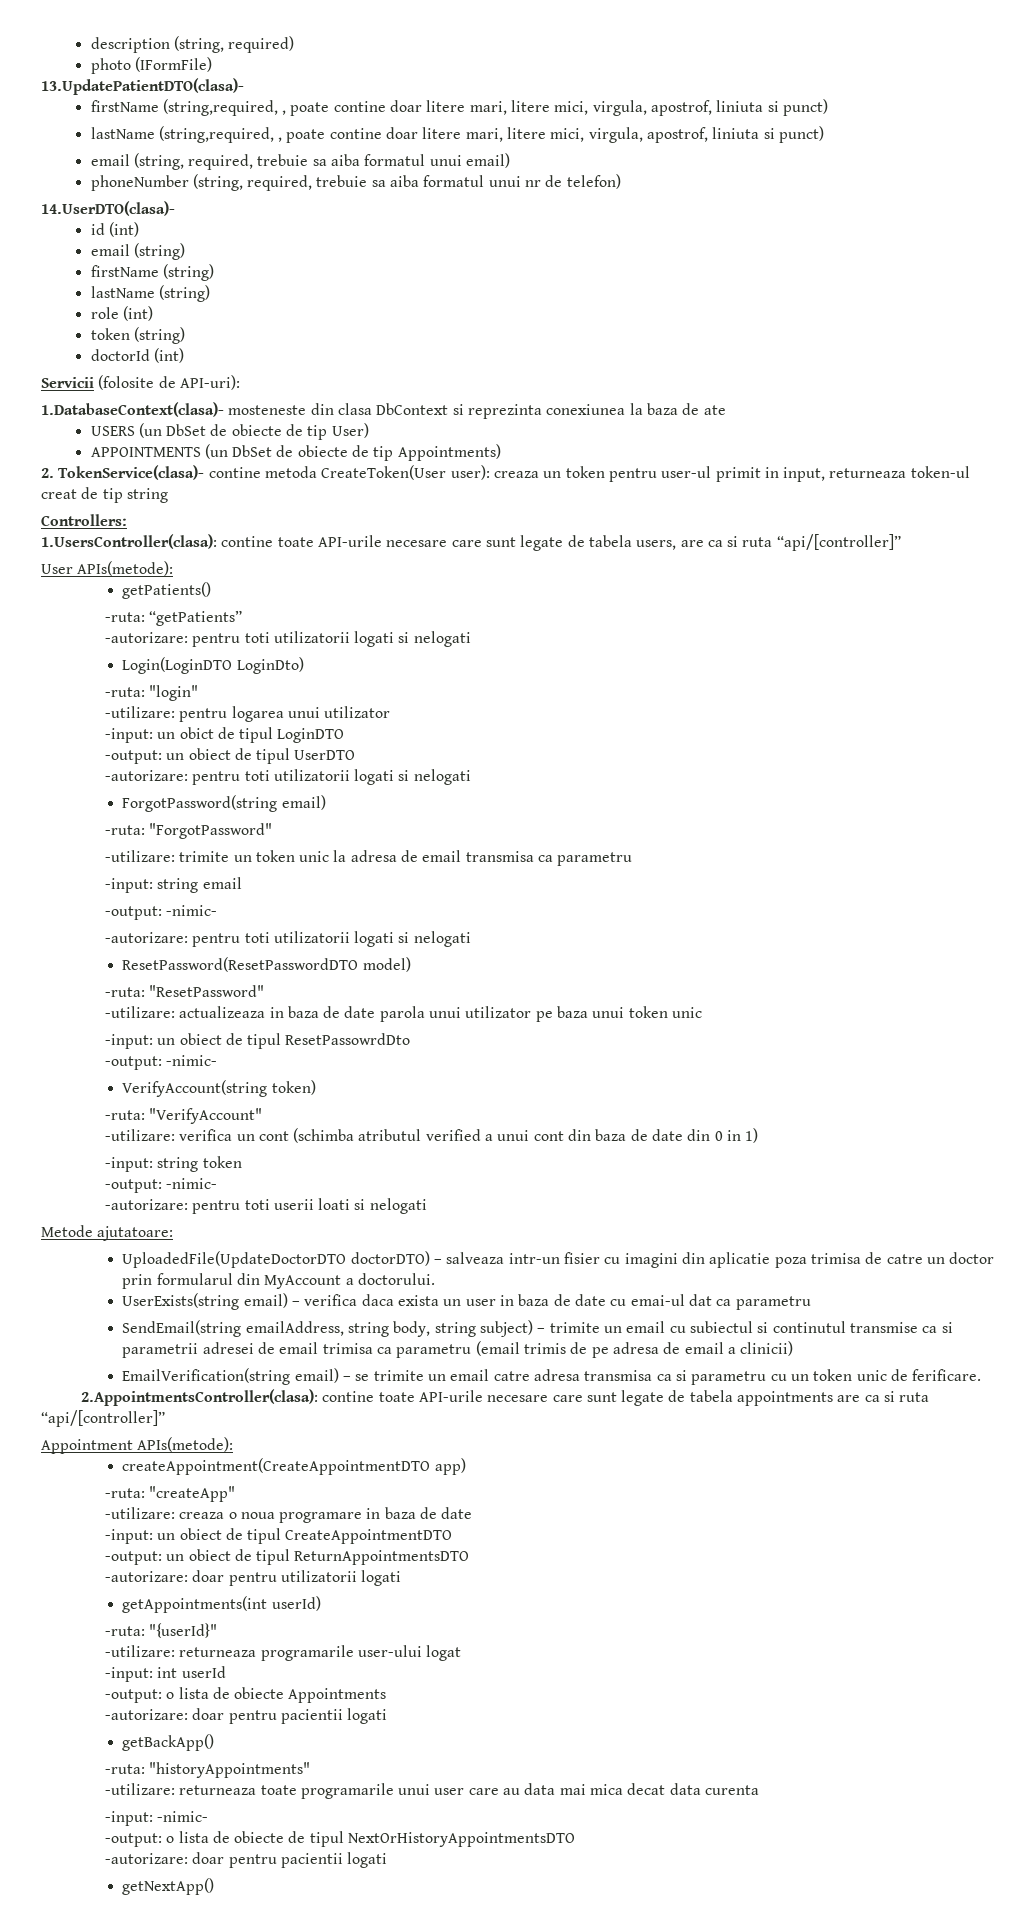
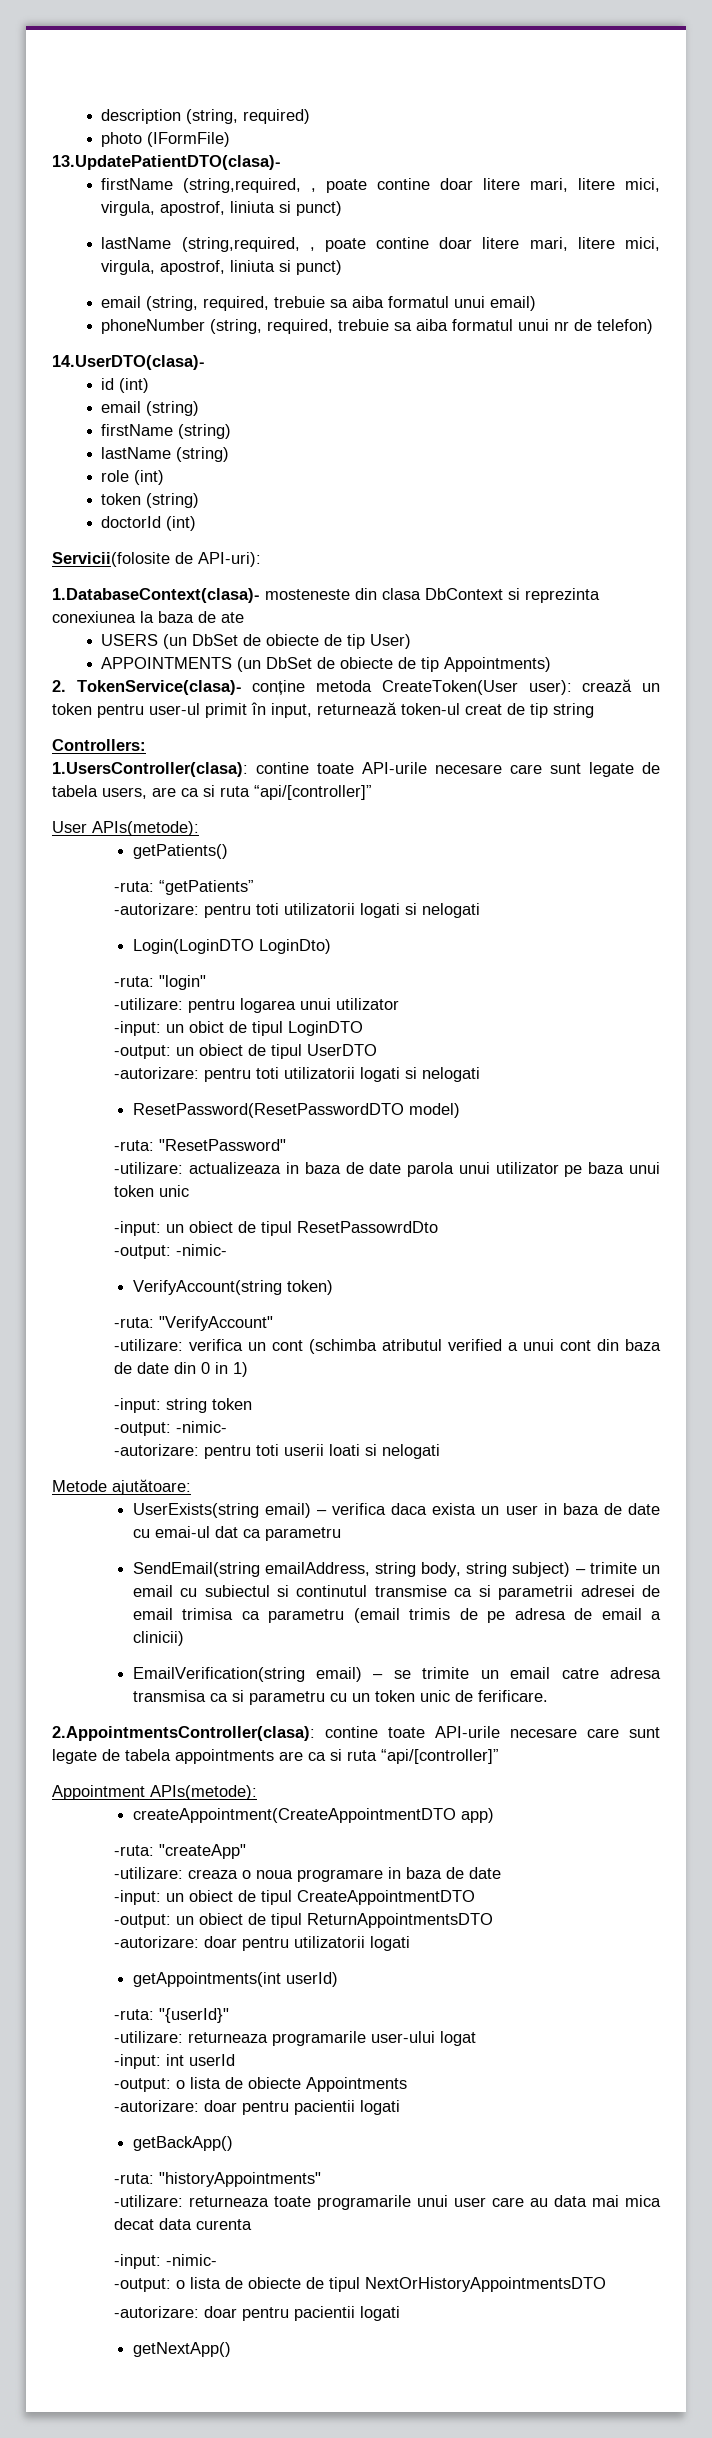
- Servicii (folosite de API-uri):
+ Servicii(folosite de API-uri):
- 2. TokenService(clasa)- contine metoda CreateToken(User user): creaza un token pentru user-ul primit in input, returneaza token-ul creat de tip string
+ 2. TokenService(clasa)- conține metoda CreateToken(User user): crează un token pentru user-ul primit în input, returnează token-ul creat de tip string
- ForgotPassword(string email)
- -ruta: "ForgotPassword"
- -utilizare: trimite un token unic la adresa de email transmisa ca parametru
- -input: string email
- -output: -nimic-
- -autorizare: pentru toti utilizatorii logati si nelogati
- Metode ajutatoare:
- UploadedFile(UpdateDoctorDTO doctorDTO) – salveaza intr-un fisier cu imagini din aplicatie poza trimisa de catre un doctor prin formularul din MyAccount a doctorului.
+ Metode ajutătoare:

